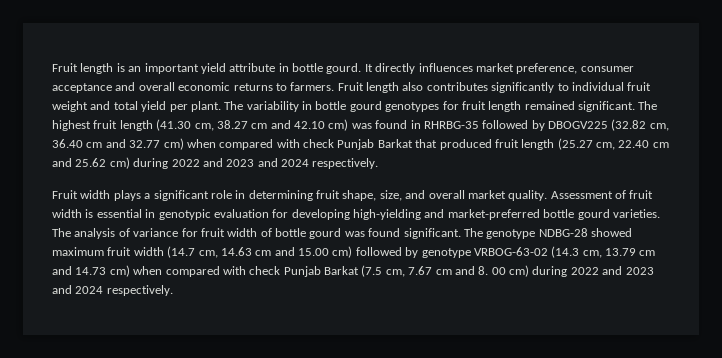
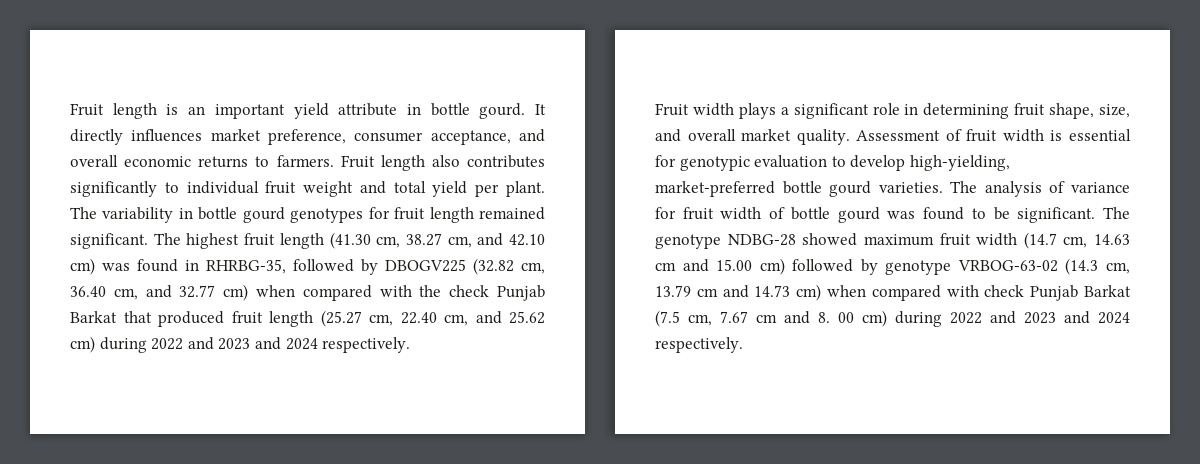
- It directly influences market preference, consumer acceptance and overall economic returns to farmers.
+ It directly influences market preference, consumer acceptance, and overall economic returns to farmers.
- The highest fruit length (41.30 cm, 38.27 cm and 42.10 cm) was found in RHRBG-35 followed by DBOGV225 (32.82 cm, 36.40 cm and 32.77 cm) when compared with check Punjab Barkat that produced fruit length (25.27 cm, 22.40 cm and 25.62 cm) during 2022 and 2023 and 2024 respectively.
+ The highest fruit length (41.30 cm, 38.27 cm, and 42.10 cm) was found in RHRBG-35, followed by DBOGV225 (32.82 cm, 36.40 cm, and 32.77 cm) when compared with the check Punjab Barkat that produced fruit length (25.27 cm, 22.40 cm, and 25.62 cm) during 2022 and 2023 and 2024 respectively.
- Assessment of fruit width is essential in genotypic evaluation for developing high-yielding and market-preferred bottle gourd varieties.
+ Assessment of fruit width is essential for genotypic evaluation to develop high-yielding, market-preferred bottle gourd varieties.
- The analysis of variance for fruit width of bottle gourd was found significant.
+ The analysis of variance for fruit width of bottle gourd was found to be significant.

